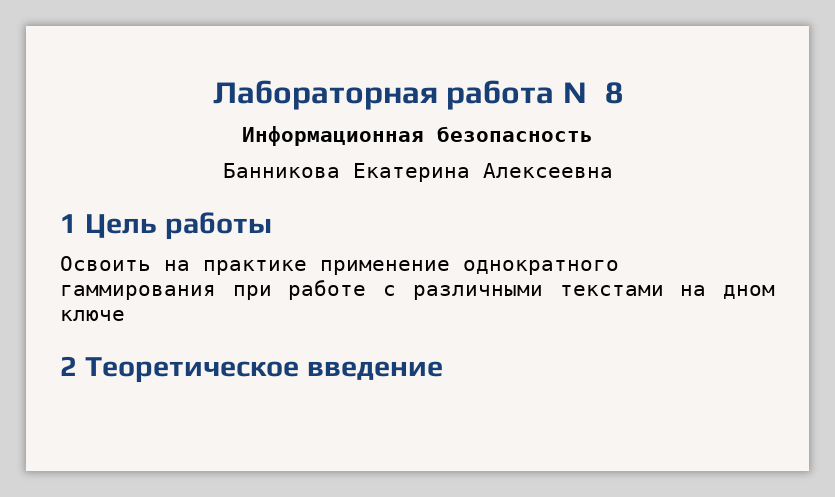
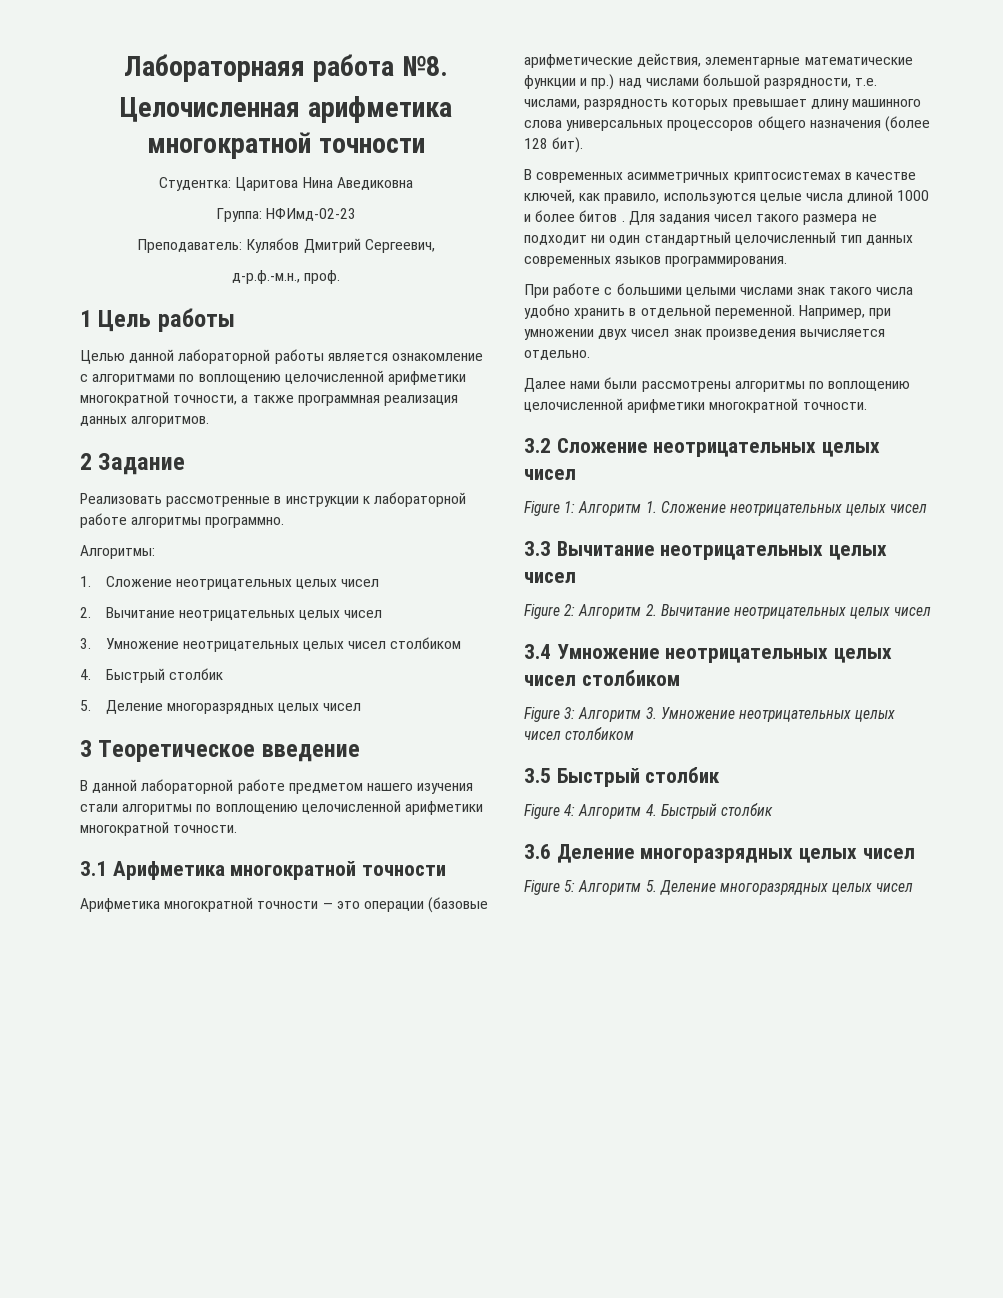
- Лабораторная работа №8
- Информационная безопасность
- Банникова Екатерина Алексеевна
+ Лабораторнаяя работа №8.
+ Целочисленная арифметика многократной точности
+ Студентка: Царитова Нина Аведиковна
+ Группа: НФИмд-02-23
+ Преподаватель: Кулябов Дмитрий Сергеевич,
+ д-р.ф.-м.н., проф.
  1 Цель работы
- Освоить на практике применение однократного гаммирования при работе с различными текстами на дном ключе
- 2 Теоретическое введение
+ Целью данной лабораторной работы является ознакомление с алгоритмами по воплощению целочисленной арифметики многократной точности, а также программная реализация данных алгоритмов.
+ 2 Задание
+ Реализовать рассмотренные в инструкции к лабораторной работе алгоритмы программно.
+ Алгоритмы:
+ 1. Сложение неотрицательных целых чисел
+ 2. Вычитание неотрицательных целых чисел
+ 3. Умножение неотрицательных целых чисел столбиком
+ 4. Быстрый столбик
+ 5. Деление многоразрядных целых чисел
+ 3 Теоретическое введение
+ В данной лабораторной работе предметом нашего изучения стали алгоритмы по воплощению целочисленной арифметики многократной точности.
+ 3.1 Арифметика многократной точности
+ Арифметика многократной точности — это операции (базовые арифметические действия, элементарные математические функции и пр.) над числами большой разрядности, т.е. числами, разрядность которых превышает длину машинного слова универсальных процессоров общего назначения (более 128 бит).
+ В современных асимметричных криптосистемах в качестве ключей, как правило, используются целые числа длиной 1000 и более битов . Для задания чисел такого размера не подходит ни один стандартный целочисленный тип данных современных языков программирования.
+ При работе с большими целыми числами знак такого числа удобно хранить в отдельной переменной. Например, при умножении двух чисел знак произведения вычисляется отдельно.
+ Далее нами были рассмотрены алгоритмы по воплощению целочисленной арифметики многократной точности.
+ 3.2 Сложение неотрицательных целых чисел
+ Figure 1: Алгоритм 1. Сложение неотрицательных целых чисел
+ 3.3 Вычитание неотрицательных целых чисел
+ Figure 2: Алгоритм 2. Вычитание неотрицательных целых чисел
+ 3.4 Умножение неотрицательных целых чисел столбиком
+ Figure 3: Алгоритм 3. Умножение неотрицательных целых чисел столбиком
+ 3.5 Быстрый столбик
+ Figure 4: Алгоритм 4. Быстрый столбик
+ 3.6 Деление многоразрядных целых чисел
+ Figure 5: Алгоритм 5. Деление многоразрядных целых чисел

